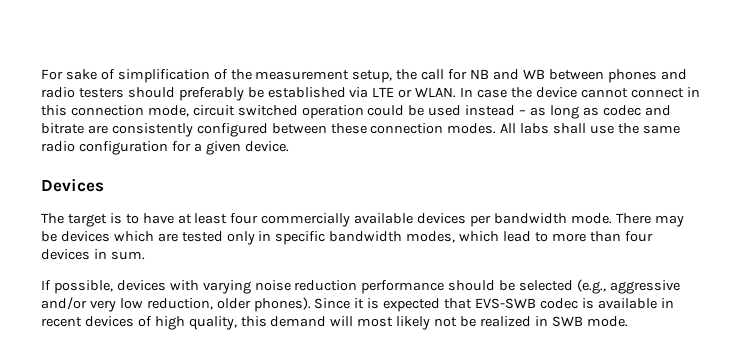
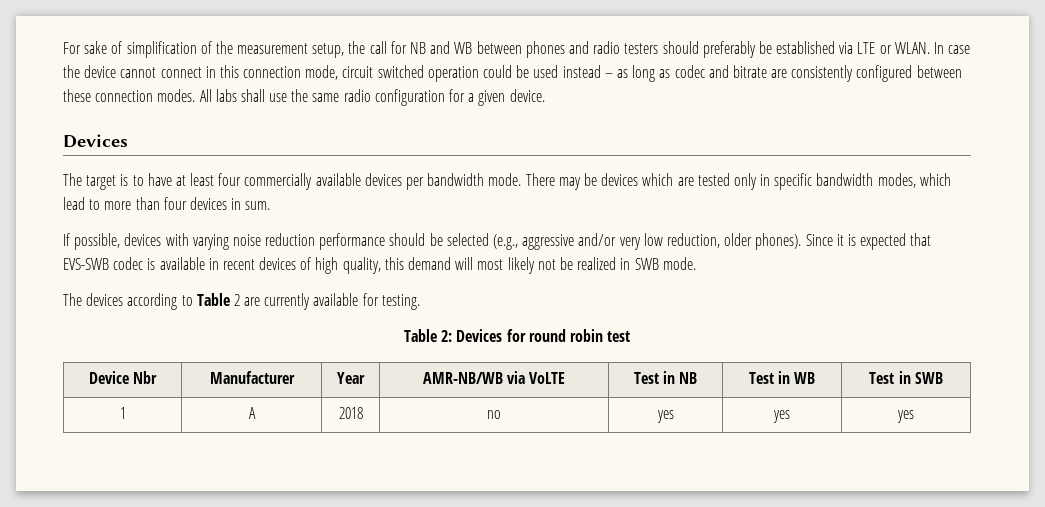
+ The devices according to Table 2 are currently available for testing.
+ Table 2: Devices for round robin test
+ Device Nbr | Manufacturer | Year | AMR-NB/WB via VoLTE | Test in NB | Test in WB | Test in SWB
+ 1 | A | 2018 | no | yes | yes | yes

